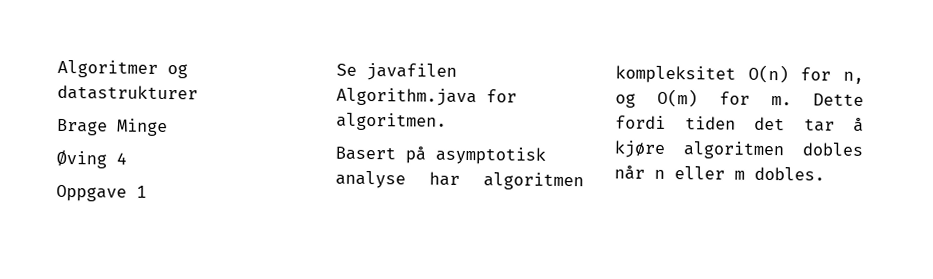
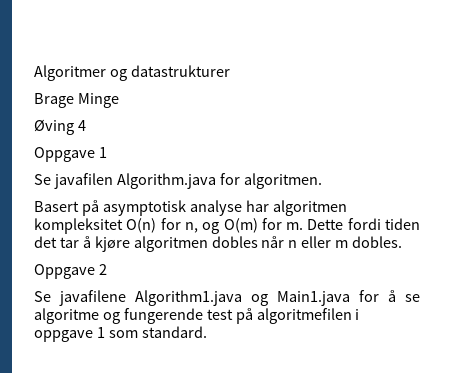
+ Oppgave 2
+ Se javafilene Algorithm1.java og Main1.java for å se algoritme og fungerende test på algoritmefilen i oppgave 1 som standard.

